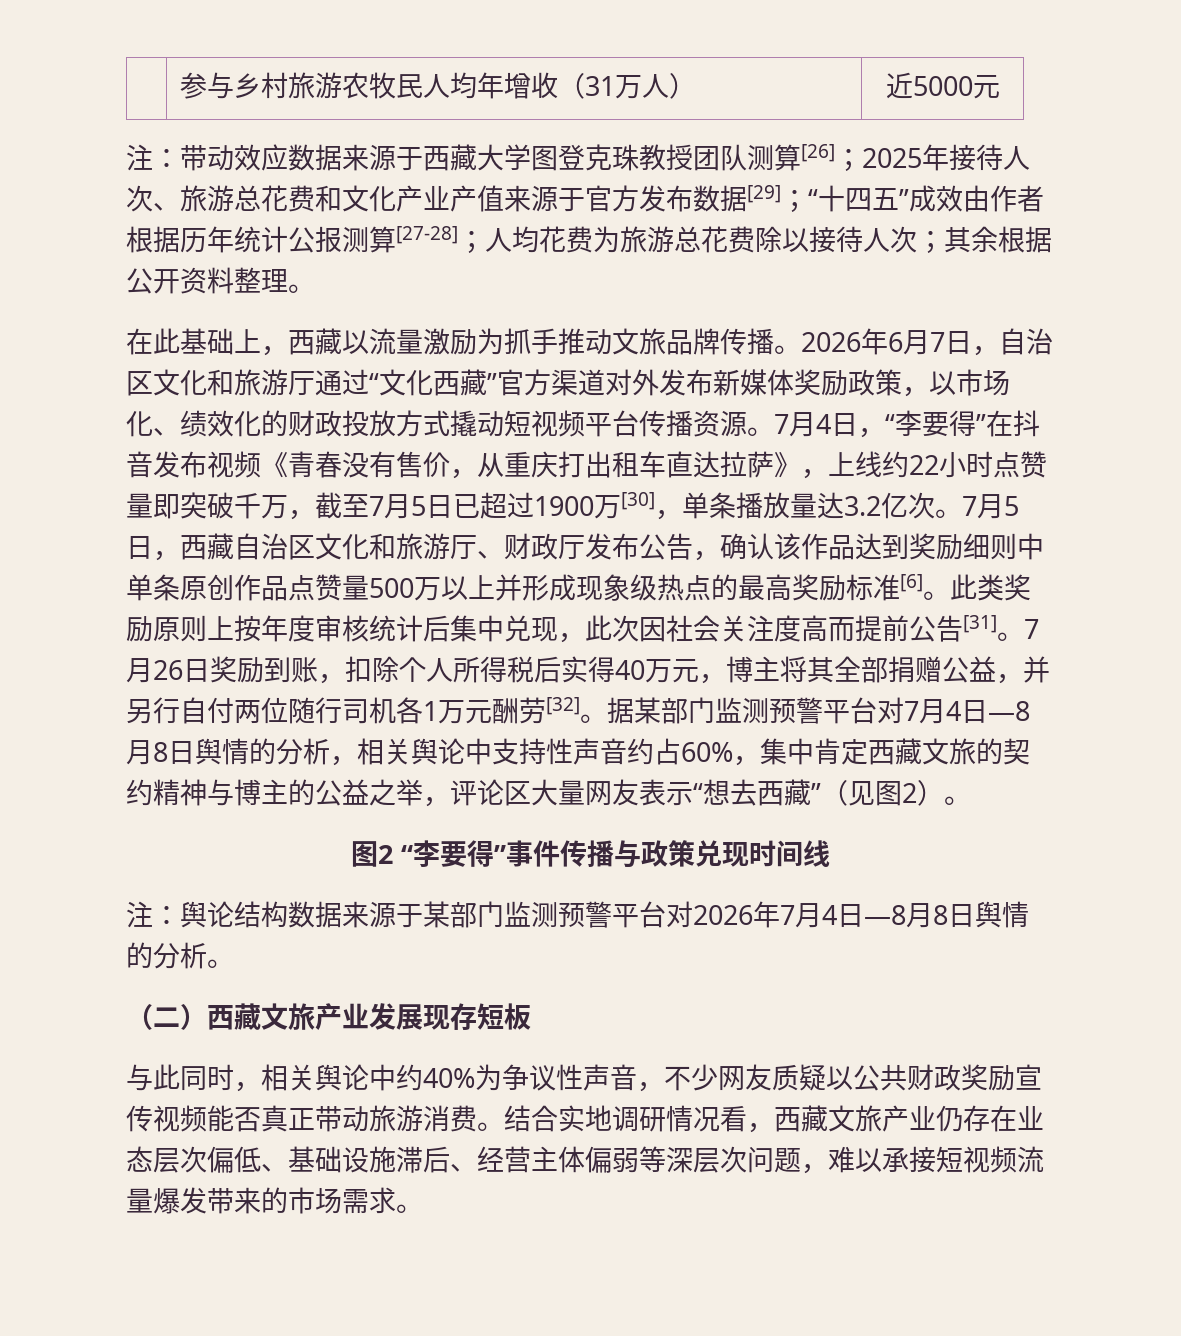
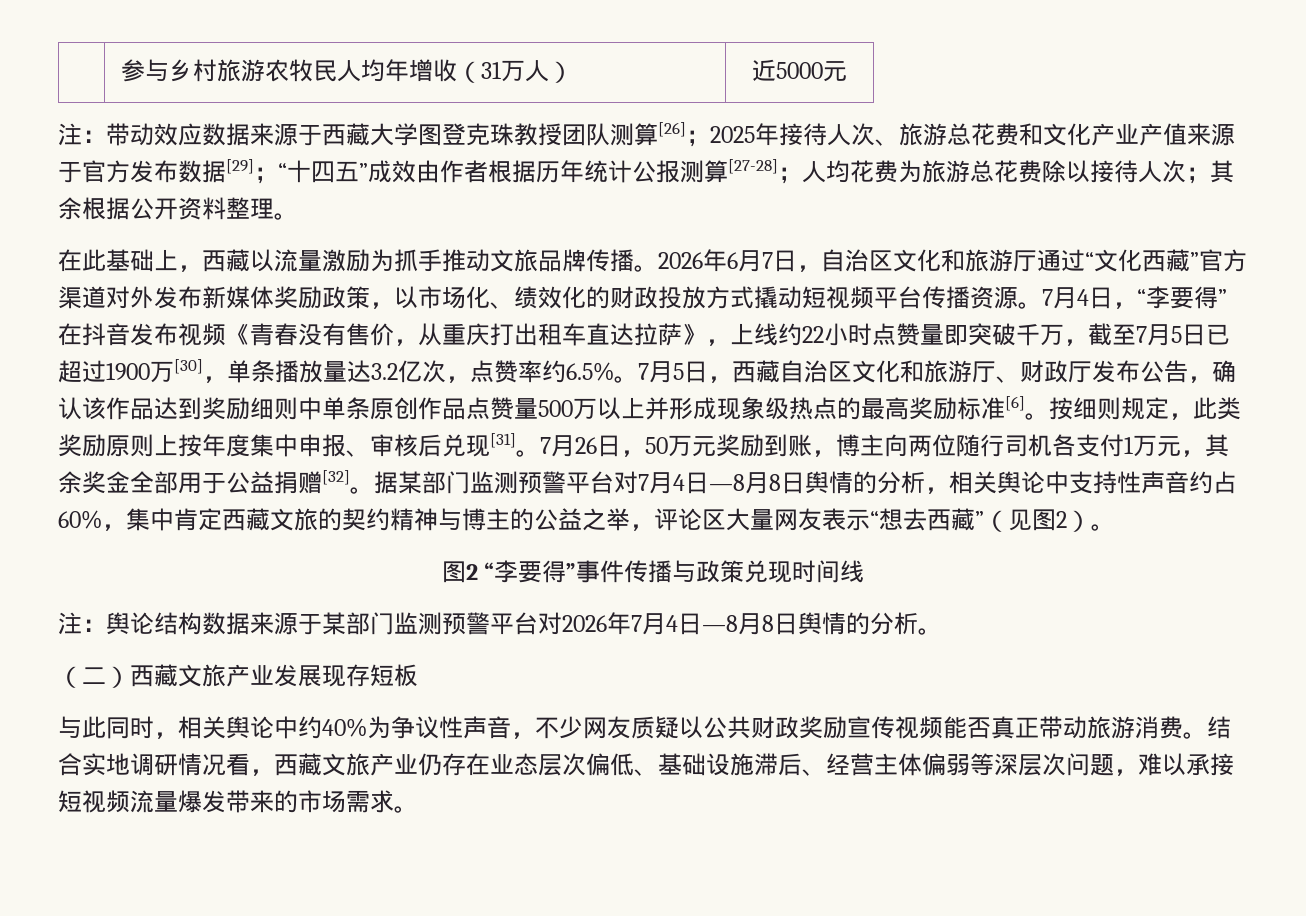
- 7月4日，“李要得”在抖音发布视频《青春没有售价，从重庆打出租车直达拉萨》，上线约22小时点赞量即突破千万，截至7月5日已超过1900万[30]，单条播放量达3.2亿次。
+ 7月4日，“李要得”在抖音发布视频《青春没有售价，从重庆打出租车直达拉萨》，上线约22小时点赞量即突破千万，截至7月5日已超过1900万[30]，单条播放量达3.2亿次，点赞率约6.5%。
- 此类奖励原则上按年度审核统计后集中兑现，此次因社会关注度高而提前公告[31]。
+ 按细则规定，此类奖励原则上按年度集中申报、审核后兑现[31]。
- 7月26日奖励到账，扣除个人所得税后实得40万元，博主将其全部捐赠公益，并另行自付两位随行司机各1万元酬劳[32]。
+ 7月26日，50万元奖励到账，博主向两位随行司机各支付1万元，其余奖金全部用于公益捐赠[32]。

